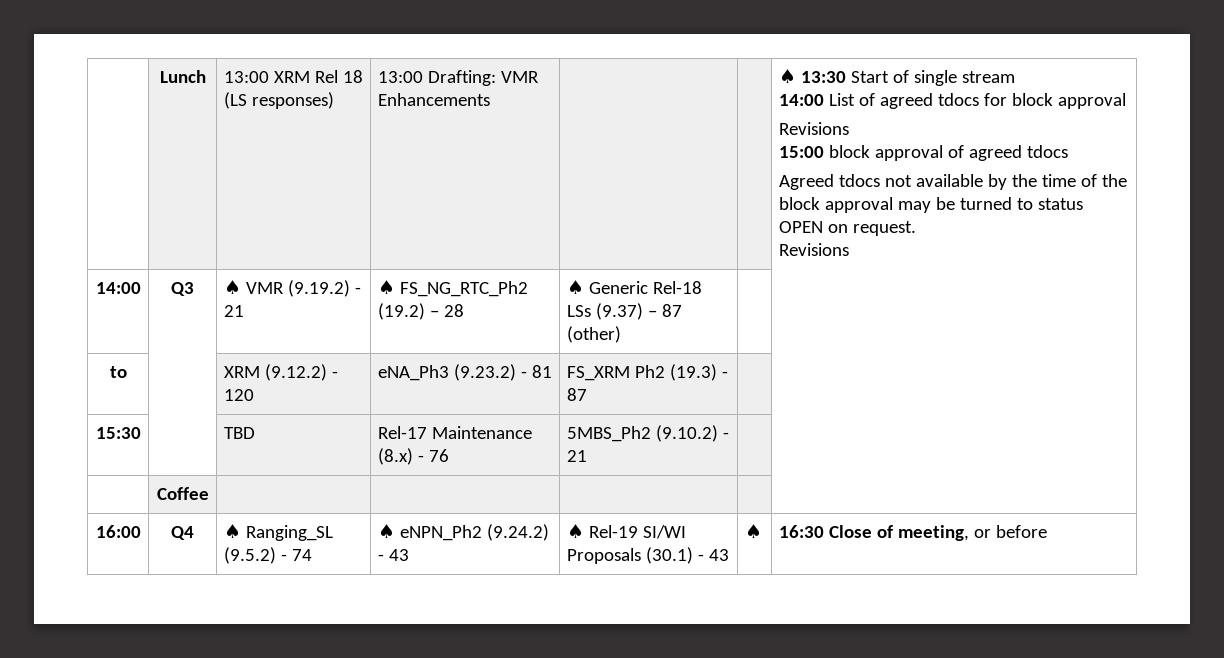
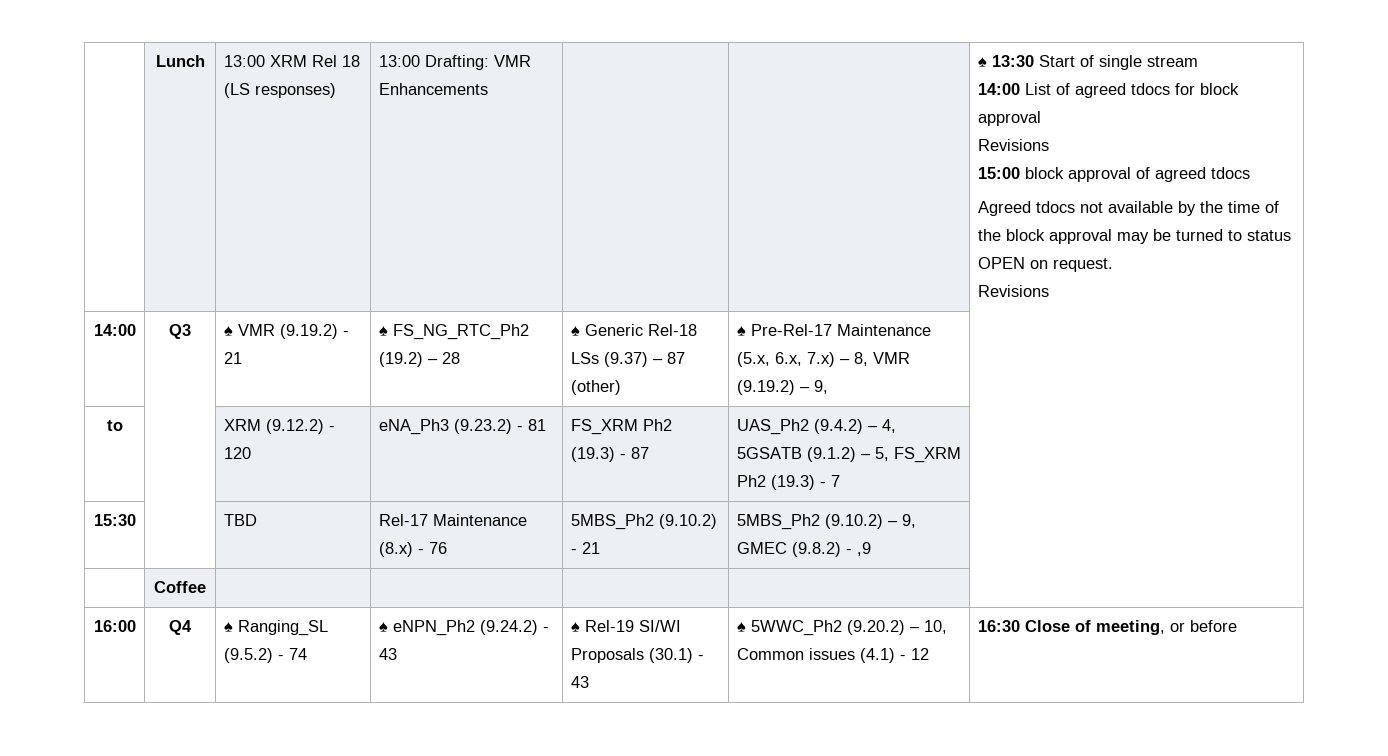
- 14:00 | Q3 | ♠ VMR (9.19.2) - 21 | ♠ FS_NG_RTC_Ph2 (19.2) – 28 | ♠ Generic Rel-18 LSs (9.37) – 87 (other) | |
+ 14:00 | Q3 | ♠ VMR (9.19.2) - 21 | ♠ FS_NG_RTC_Ph2 (19.2) – 28 | ♠ Generic Rel-18 LSs (9.37) – 87 (other) | ♠ Pre-Rel-17 Maintenance (5.x, 6.x, 7.x) – 8, VMR (9.19.2) – 9, |
- to | | XRM (9.12.2) - 120 | eNA_Ph3 (9.23.2) - 81 | FS_XRM Ph2 (19.3) - 87 | |
+ to | | XRM (9.12.2) - 120 | eNA_Ph3 (9.23.2) - 81 | FS_XRM Ph2 (19.3) - 87 | UAS_Ph2 (9.4.2) – 4, 5GSATB (9.1.2) – 5, FS_XRM Ph2 (19.3) - 7 |
- 15:30 | | TBD | Rel-17 Maintenance (8.x) - 76 | 5MBS_Ph2 (9.10.2) - 21 | |
+ 15:30 | | TBD | Rel-17 Maintenance (8.x) - 76 | 5MBS_Ph2 (9.10.2) - 21 | 5MBS_Ph2 (9.10.2) – 9, GMEC (9.8.2) - ,9 |
- 16:00 | Q4 | ♠ Ranging_SL (9.5.2) - 74 | ♠ eNPN_Ph2 (9.24.2) - 43 | ♠ Rel-19 SI/WI Proposals (30.1) - 43 | ♠ | 16:30 Close of meeting, or before
+ 16:00 | Q4 | ♠ Ranging_SL (9.5.2) - 74 | ♠ eNPN_Ph2 (9.24.2) - 43 | ♠ Rel-19 SI/WI Proposals (30.1) - 43 | ♠ 5WWC_Ph2 (9.20.2) – 10, Common issues (4.1) - 12 | 16:30 Close of meeting, or before

